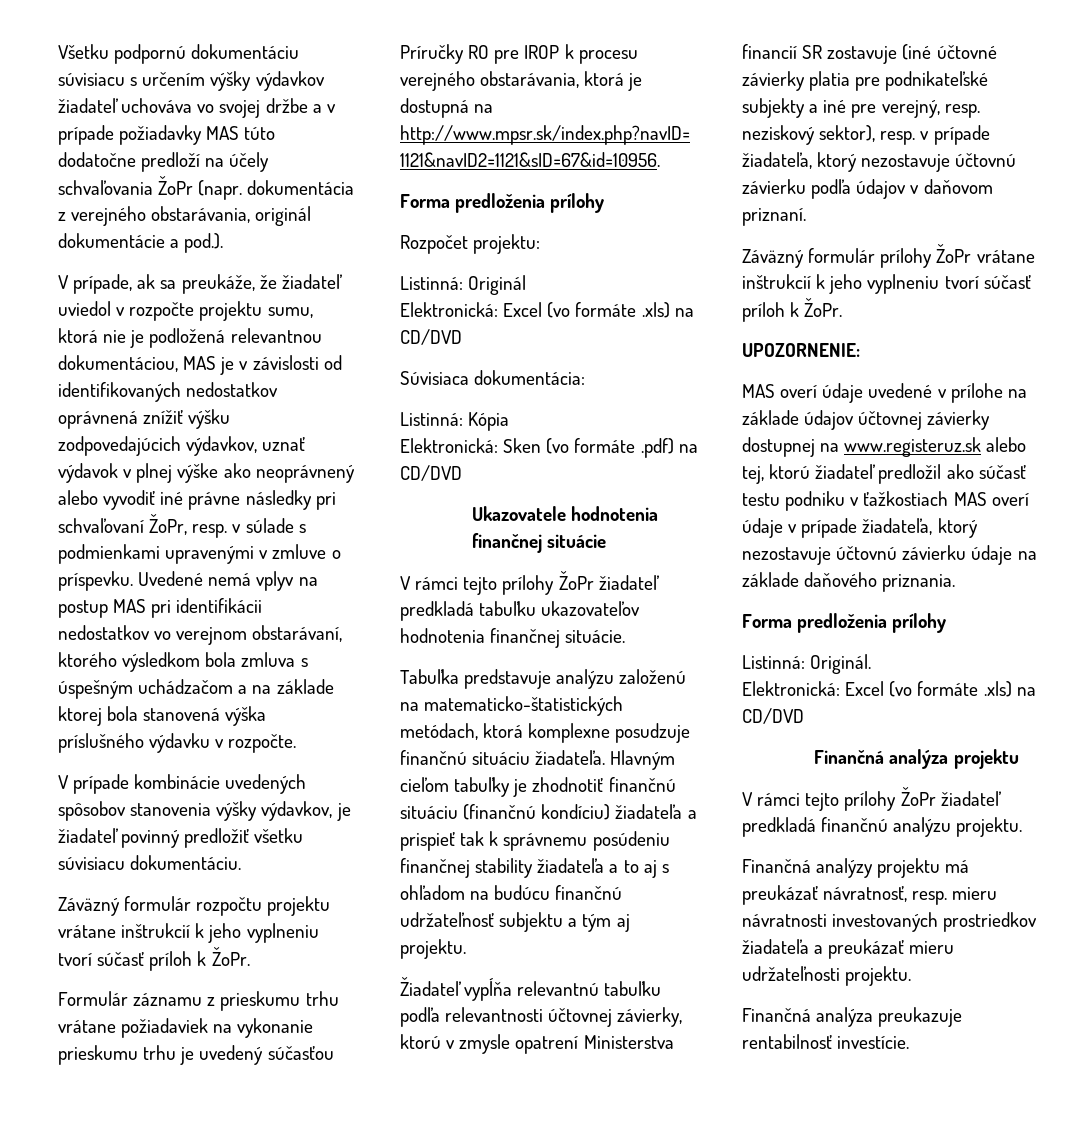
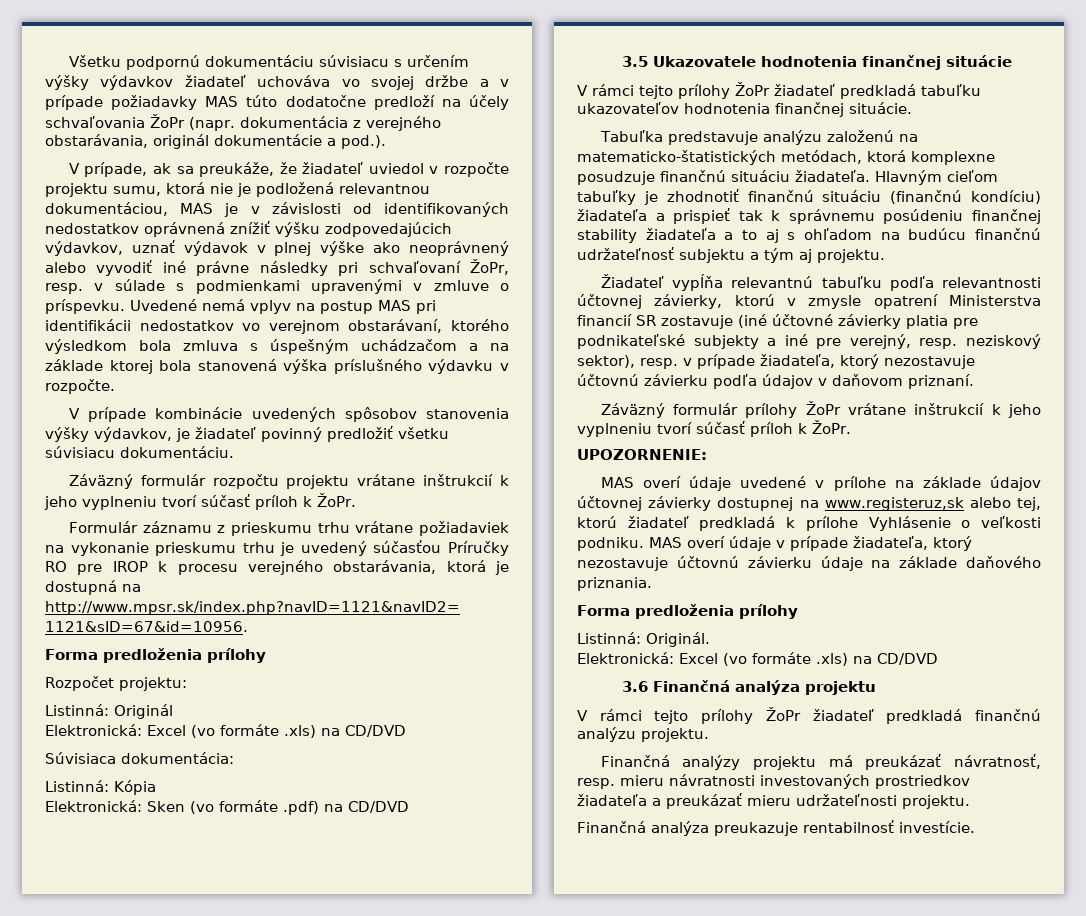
- Ukazovatele hodnotenia finančnej situácie
+ 3.5 Ukazovatele hodnotenia finančnej situácie
- MAS overí údaje uvedené v prílohe na základe údajov účtovnej závierky dostupnej na www.registeruz.sk alebo tej, ktorú žiadateľ predložil ako súčasť testu podniku v ťažkostiach MAS overí údaje v prípade žiadateľa, ktorý nezostavuje účtovnú závierku údaje na základe daňového priznania.
+ MAS overí údaje uvedené v prílohe na základe údajov účtovnej závierky dostupnej na www.registeruz,sk alebo tej, ktorú žiadateľ predkladá k prílohe Vyhlásenie o veľkosti podniku. MAS overí údaje v prípade žiadateľa, ktorý nezostavuje účtovnú závierku údaje na základe daňového priznania.
- Finančná analýza projektu
+ 3.6 Finančná analýza projektu

